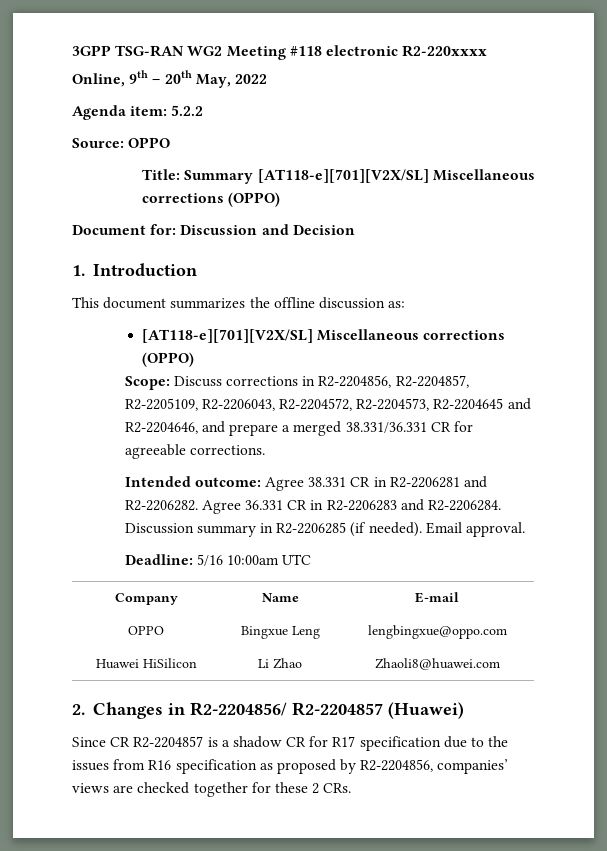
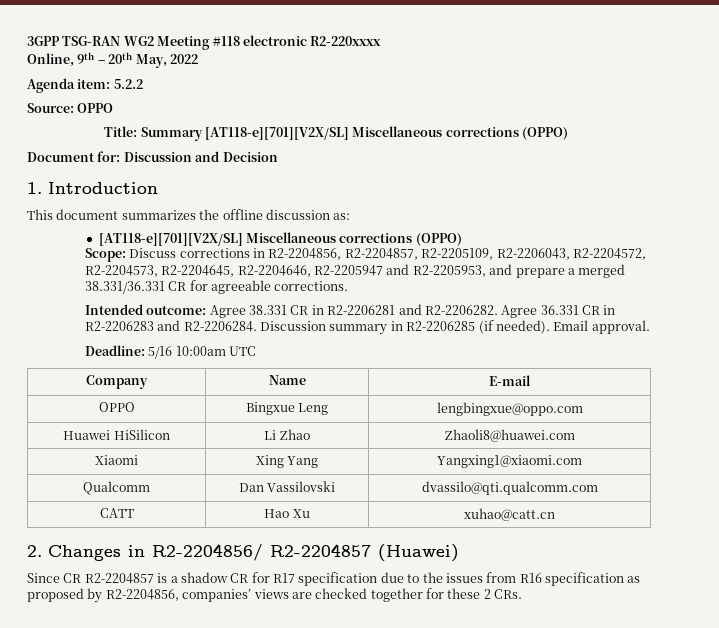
- Scope: Discuss corrections in R2-2204856, R2-2204857, R2-2205109, R2-2206043, R2-2204572, R2-2204573, R2-2204645 and R2-2204646, and prepare a merged 38.331/36.331 CR for agreeable corrections.
+ Scope: Discuss corrections in R2-2204856, R2-2204857, R2-2205109, R2-2206043, R2-2204572, R2-2204573, R2-2204645, R2-2204646, R2-2205947 and R2-2205953, and prepare a merged 38.331/36.331 CR for agreeable corrections.
+ Xiaomi | Xing Yang | Yangxing1@xiaomi.com
+ Qualcomm | Dan Vassilovski | dvassilo@qti.qualcomm.com
+ CATT | Hao Xu | xuhao@catt.cn

